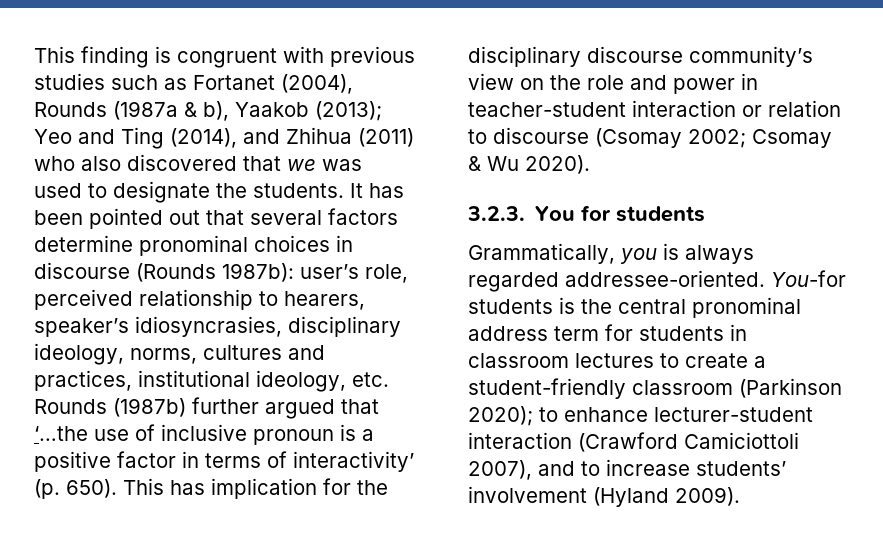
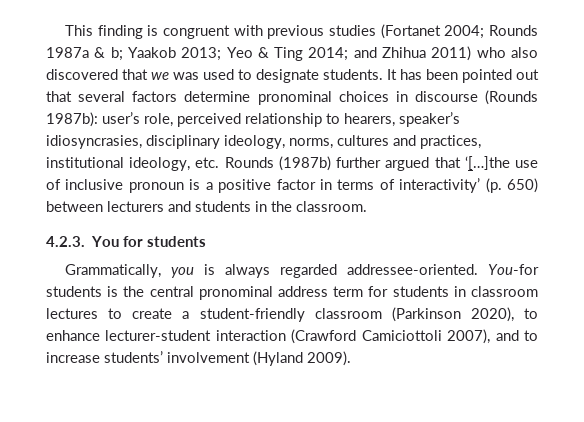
- This finding is congruent with previous studies such as Fortanet (2004), Rounds (1987a & b), Yaakob (2013); Yeo and Ting (2014), and Zhihua (2011) who also discovered that we was used to designate the students.
+ This finding is congruent with previous studies (Fortanet 2004; Rounds 1987a & b; Yaakob 2013; Yeo & Ting 2014; and Zhihua 2011) who also discovered that we was used to designate students.
- It has been pointed out that several factors determine pronominal choices in discourse (Rounds 1987b): user’s role, perceived relationship to hearers, speaker’s idiosyncrasies, disciplinary ideology, norms, cultures and practices, institutional ideology, etc. Rounds (1987b) further argued that ‘…the use of inclusive pronoun is a positive factor in terms of interactivity’ (p. 650). This has implication for the disciplinary discourse community’s view on the role and power in teacher-student interaction or relation to discourse (Csomay 2002; Csomay & Wu 2020).
- 3.2.3. You for students
+ It has been pointed out that several factors determine pronominal choices in discourse (Rounds 1987b): user’s role, perceived relationship to hearers, speaker’s idiosyncrasies, disciplinary ideology, norms, cultures and practices, institutional ideology, etc. Rounds (1987b) further argued that ‘[…]the use of inclusive pronoun is a positive factor in terms of interactivity’ (p. 650) between lecturers and students in the classroom.
+ 4.2.3. You for students
- You-for students is the central pronominal address term for students in classroom lectures to create a student-friendly classroom (Parkinson 2020); to enhance lecturer-student interaction (Crawford Camiciottoli 2007), and to increase students’ involvement (Hyland 2009).
+ You-for students is the central pronominal address term for students in classroom lectures to create a student-friendly classroom (Parkinson 2020), to enhance lecturer-student interaction (Crawford Camiciottoli 2007), and to increase students’ involvement (Hyland 2009).

